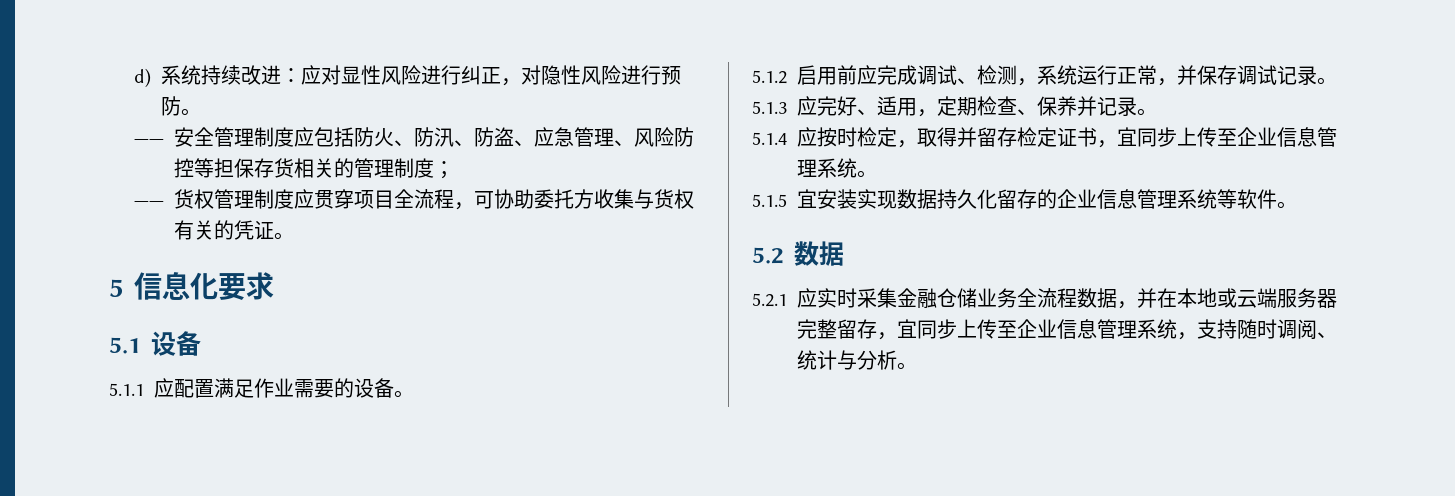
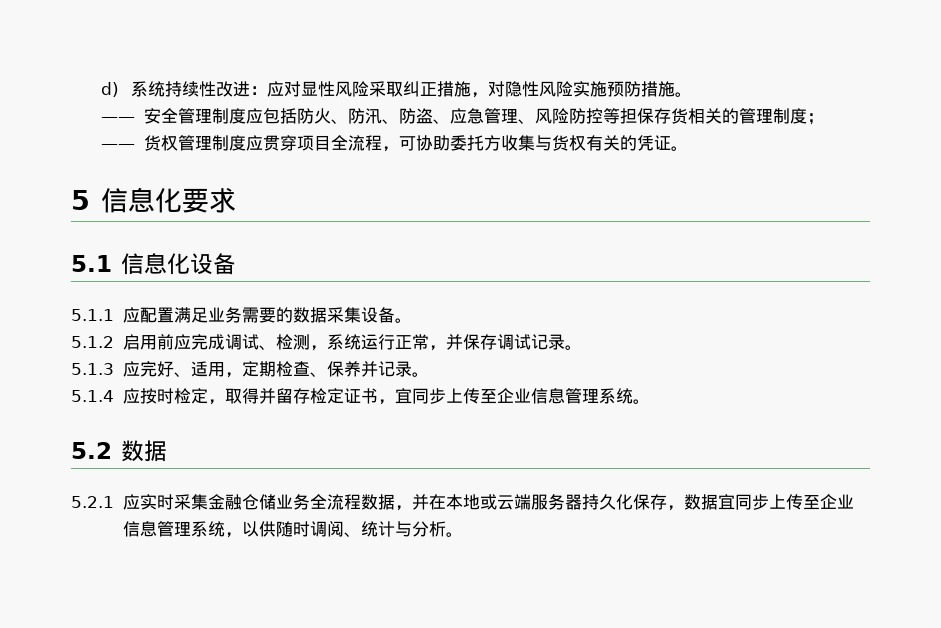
- d)系统持续改进：应对显性风险进行纠正，对隐性风险进行预防。
+ d)系统持续性改进：应对显性风险采取纠正措施，对隐性风险实施预防措施。
- 5.1设备
+ 5.1信息化设备
- 5.1.1应配置满足作业需要的设备。
+ 5.1.1应配置满足业务需要的数据采集设备。
- 5.1.5宜安装实现数据持久化留存的企业信息管理系统等软件。
- 5.2.1应实时采集金融仓储业务全流程数据，并在本地或云端服务器完整留存，宜同步上传至企业信息管理系统，支持随时调阅、统计与分析。
+ 5.2.1应实时采集金融仓储业务全流程数据，并在本地或云端服务器持久化保存，数据宜同步上传至企业信息管理系统，以供随时调阅、统计与分析。

